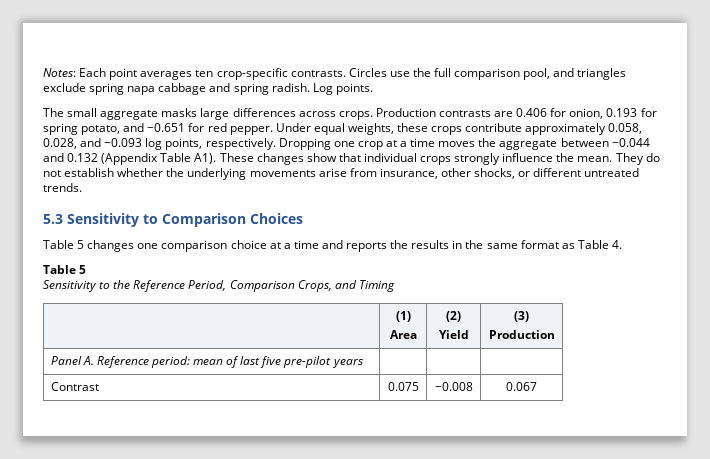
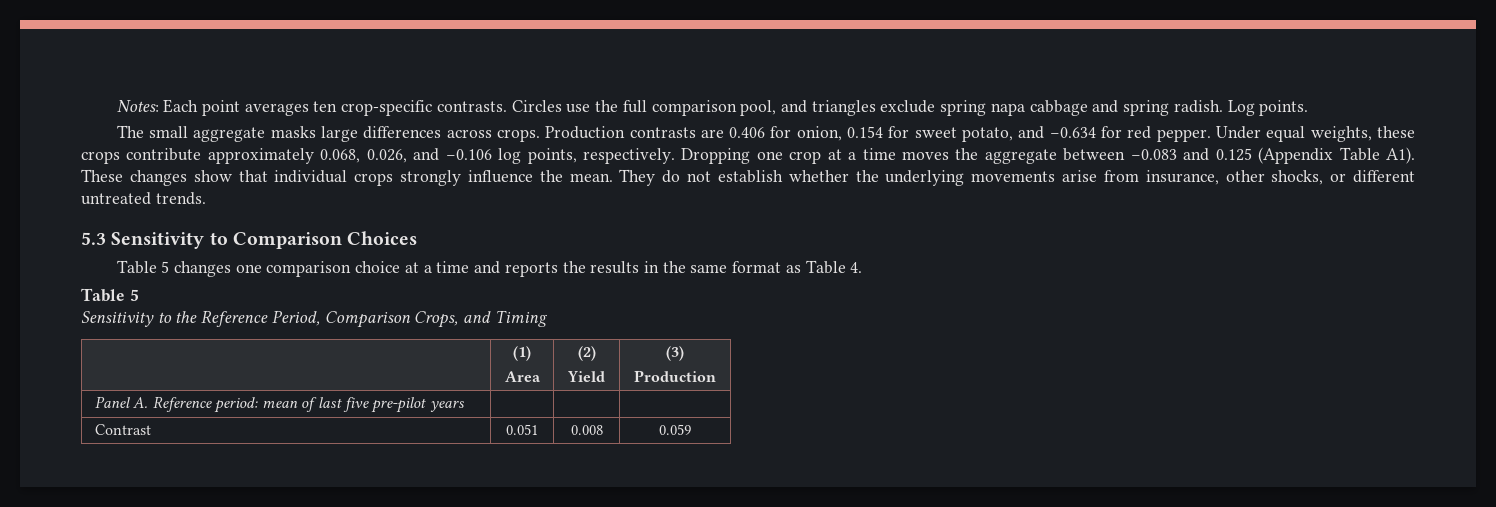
- Production contrasts are 0.406 for onion, 0.193 for spring potato, and −0.651 for red pepper.
+ Production contrasts are 0.406 for onion, 0.154 for sweet potato, and −0.634 for red pepper.
- Under equal weights, these crops contribute approximately 0.058, 0.028, and −0.093 log points, respectively.
+ Under equal weights, these crops contribute approximately 0.068, 0.026, and −0.106 log points, respectively.
- Dropping one crop at a time moves the aggregate between −0.044 and 0.132 (Appendix Table A1). These changes show that individual crops strongly influence the mean.
+ Dropping one crop at a time moves the aggregate between −0.083 and 0.125 (Appendix Table A1). These changes show that individual crops strongly influence the mean.
- Contrast | 0.075 | −0.008 | 0.067
+ Contrast | 0.051 | 0.008 | 0.059

